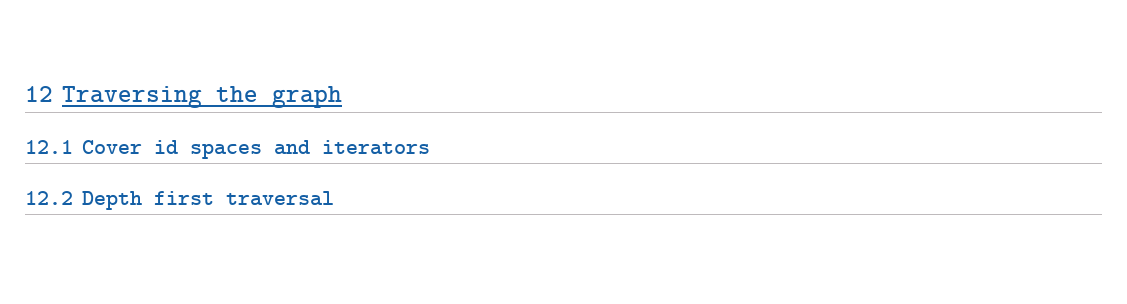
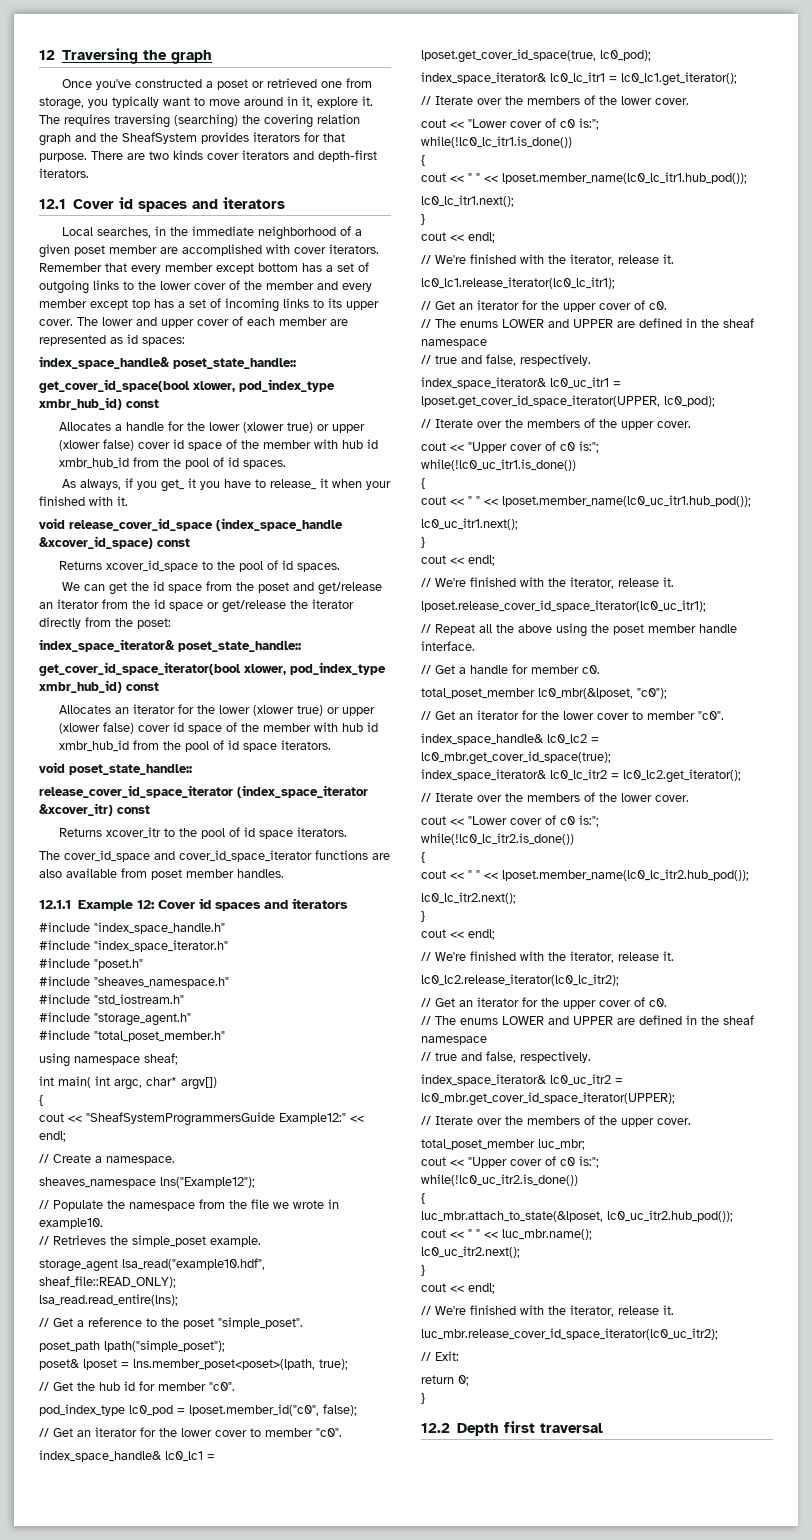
+ Once you've constructed a poset or retrieved one from storage, you typically want to move around in it, explore it. The requires traversing (searching) the covering relation graph and the SheafSystem provides iterators for that purpose. There are two kinds cover iterators and depth-first iterators.
+ Local searches, in the immediate neighborhood of a given poset member are accomplished with cover iterators. Remember that every member except bottom has a set of outgoing links to the lower cover of the member and every member except top has a set of incoming links to its upper cover. The lower and upper cover of each member are represented as id spaces:
+ index_space_handle& poset_state_handle::
+ get_cover_id_space(bool xlower, pod_index_type xmbr_hub_id) const
+ Allocates a handle for the lower (xlower true) or upper (xlower false) cover id space of the member with hub id xmbr_hub_id from the pool of id spaces.
+ As always, if you get_ it you have to release_ it when your finished with it.
+ void release_cover_id_space (index_space_handle &xcover_id_space) const
+ Returns xcover_id_space to the pool of id spaces.
+ We can get the id space from the poset and get/release an iterator from the id space or get/release the iterator directly from the poset:
+ index_space_iterator& poset_state_handle::
+ get_cover_id_space_iterator(bool xlower, pod_index_type xmbr_hub_id) const
+ Allocates an iterator for the lower (xlower true) or upper (xlower false) cover id space of the member with hub id xmbr_hub_id from the pool of id space iterators.
+ void poset_state_handle::
+ release_cover_id_space_iterator (index_space_iterator &xcover_itr) const
+ Returns xcover_itr to the pool of id space iterators.
+ The cover_id_space and cover_id_space_iterator functions are also available from poset member handles.
+ 12.1.1 Example 12: Cover id spaces and iterators
+ #include "index_space_handle.h"
+ #include "index_space_iterator.h"
+ #include "poset.h"
+ #include "sheaves_namespace.h"
+ #include "std_iostream.h"
+ #include "storage_agent.h"
+ #include "total_poset_member.h"
+ using namespace sheaf;
+ int main( int argc, char* argv[])
+ {
+ cout << "SheafSystemProgrammersGuide Example12:" << endl;
+ // Create a namespace.
+ sheaves_namespace lns("Example12");
+ // Populate the namespace from the file we wrote in example10.
+ // Retrieves the simple_poset example.
+ storage_agent lsa_read("example10.hdf", sheaf_file::READ_ONLY);
+ lsa_read.read_entire(lns);
+ // Get a reference to the poset "simple_poset".
+ poset_path lpath("simple_poset");
+ poset& lposet = lns.member_poset<poset>(lpath, true);
+ // Get the hub id for member "c0".
+ pod_index_type lc0_pod = lposet.member_id("c0", false);
+ // Get an iterator for the lower cover to member "c0".
+ index_space_handle& lc0_lc1 = lposet.get_cover_id_space(true, lc0_pod);
+ index_space_iterator& lc0_lc_itr1 = lc0_lc1.get_iterator();
+ // Iterate over the members of the lower cover.
+ cout << "Lower cover of c0 is:";
+ while(!lc0_lc_itr1.is_done())
+ {
+ cout << " " << lposet.member_name(lc0_lc_itr1.hub_pod());
+ lc0_lc_itr1.next();
+ }
+ cout << endl;
+ // We're finished with the iterator, release it.
+ lc0_lc1.release_iterator(lc0_lc_itr1);
+ // Get an iterator for the upper cover of c0.
+ // The enums LOWER and UPPER are defined in the sheaf namespace
+ // true and false, respectively.
+ index_space_iterator& lc0_uc_itr1 = lposet.get_cover_id_space_iterator(UPPER, lc0_pod);
+ // Iterate over the members of the upper cover.
+ cout << "Upper cover of c0 is:";
+ while(!lc0_uc_itr1.is_done())
+ {
+ cout << " " << lposet.member_name(lc0_uc_itr1.hub_pod());
+ lc0_uc_itr1.next();
+ }
+ cout << endl;
+ // We're finished with the iterator, release it.
+ lposet.release_cover_id_space_iterator(lc0_uc_itr1);
+ // Repeat all the above using the poset member handle interface.
+ // Get a handle for member c0.
+ total_poset_member lc0_mbr(&lposet, "c0");
+ // Get an iterator for the lower cover to member "c0".
+ index_space_handle& lc0_lc2 = lc0_mbr.get_cover_id_space(true);
+ index_space_iterator& lc0_lc_itr2 = lc0_lc2.get_iterator();
+ // Iterate over the members of the lower cover.
+ cout << "Lower cover of c0 is:";
+ while(!lc0_lc_itr2.is_done())
+ {
+ cout << " " << lposet.member_name(lc0_lc_itr2.hub_pod());
+ lc0_lc_itr2.next();
+ }
+ cout << endl;
+ // We're finished with the iterator, release it.
+ lc0_lc2.release_iterator(lc0_lc_itr2);
+ // Get an iterator for the upper cover of c0.
+ // The enums LOWER and UPPER are defined in the sheaf namespace
+ // true and false, respectively.
+ index_space_iterator& lc0_uc_itr2 = lc0_mbr.get_cover_id_space_iterator(UPPER);
+ // Iterate over the members of the upper cover.
+ total_poset_member luc_mbr;
+ cout << "Upper cover of c0 is:";
+ while(!lc0_uc_itr2.is_done())
+ {
+ luc_mbr.attach_to_state(&lposet, lc0_uc_itr2.hub_pod());
+ cout << " " << luc_mbr.name();
+ lc0_uc_itr2.next();
+ }
+ cout << endl;
+ // We're finished with the iterator, release it.
+ luc_mbr.release_cover_id_space_iterator(lc0_uc_itr2);
+ // Exit:
+ return 0;
+ }

